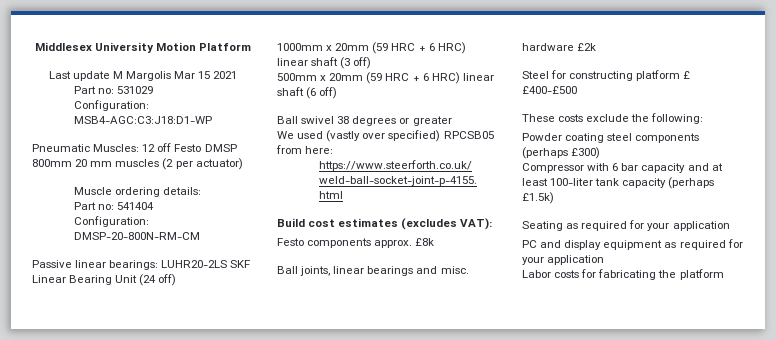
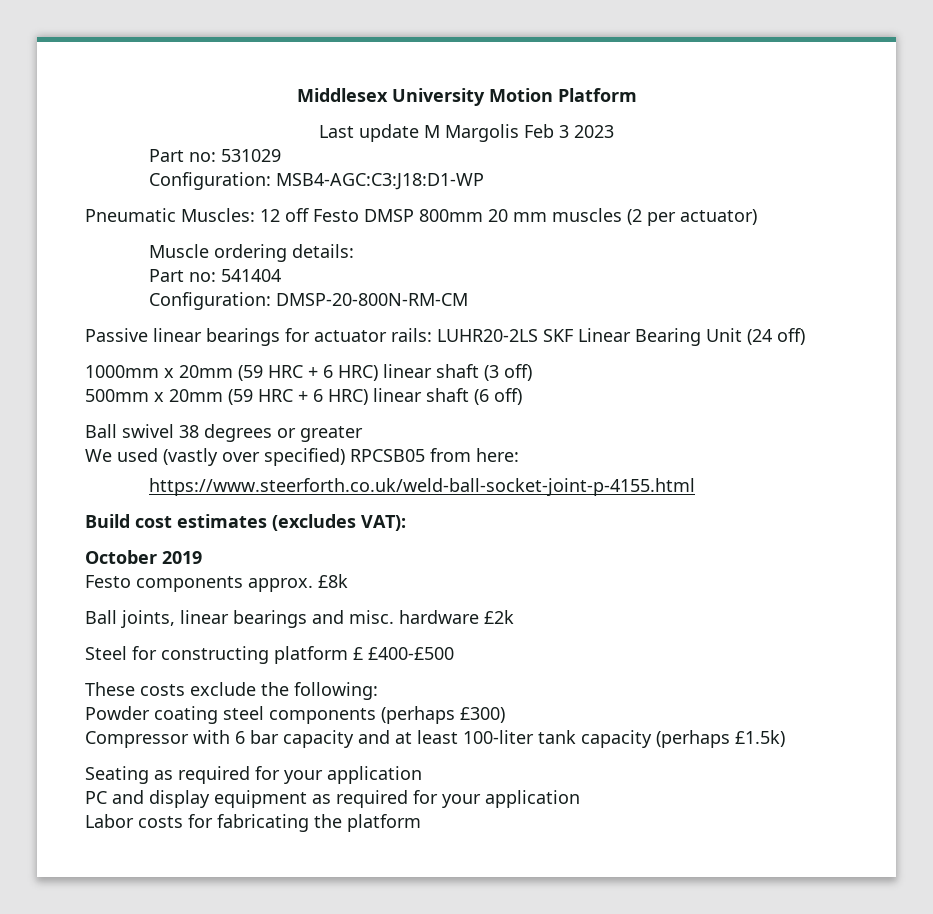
- Last update M Margolis Mar 15 2021
+ Last update M Margolis Feb 3 2023
- Passive linear bearings: LUHR20-2LS SKF Linear Bearing Unit (24 off)
+ Passive linear bearings for actuator rails: LUHR20-2LS SKF Linear Bearing Unit (24 off)
+ October 2019

